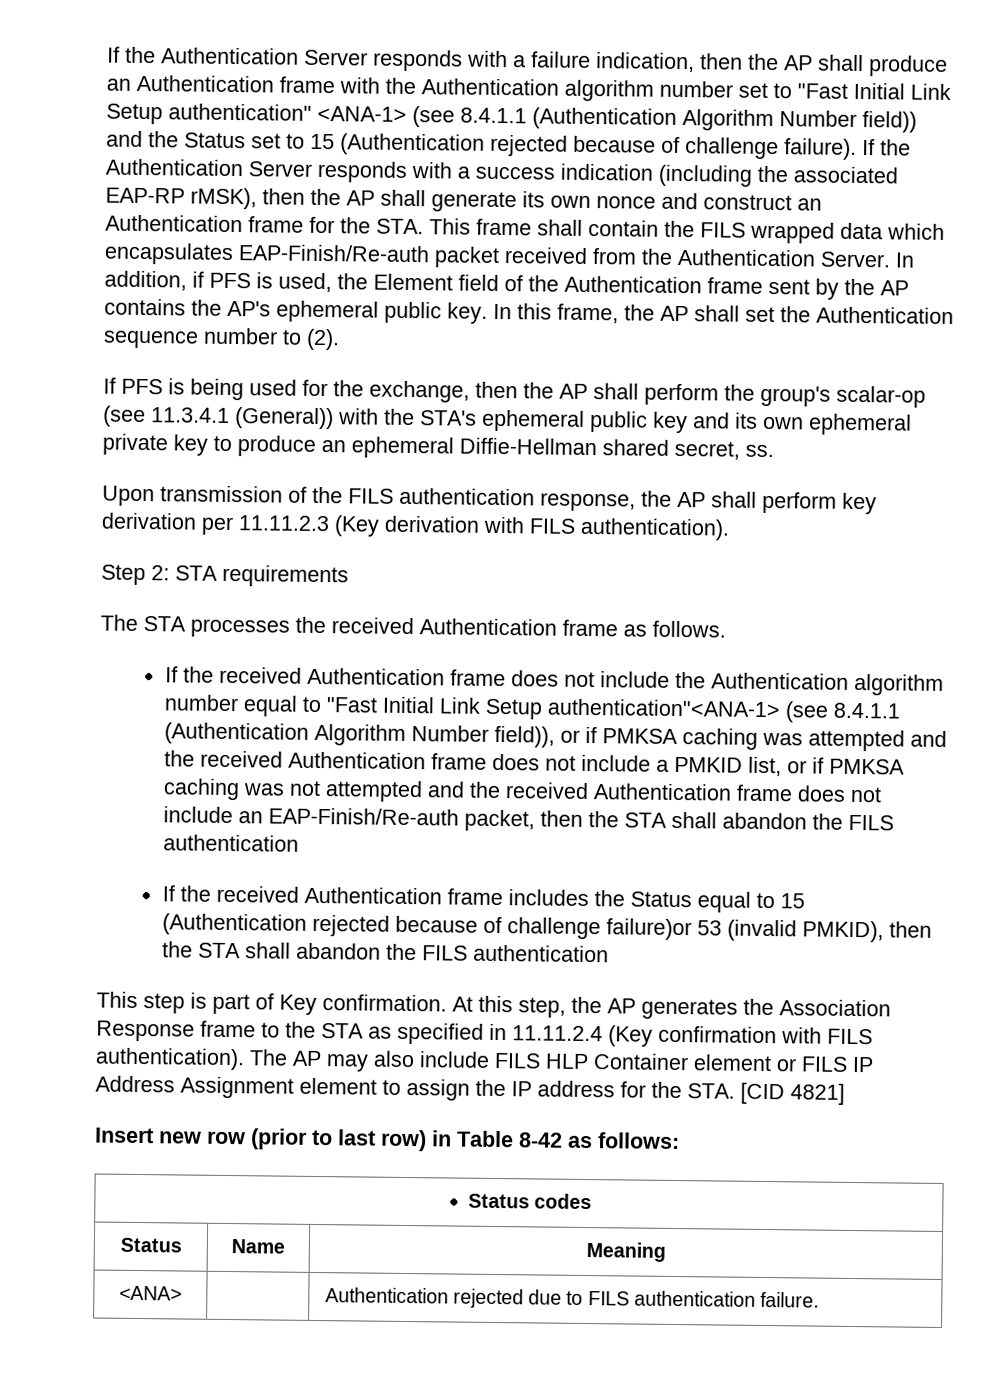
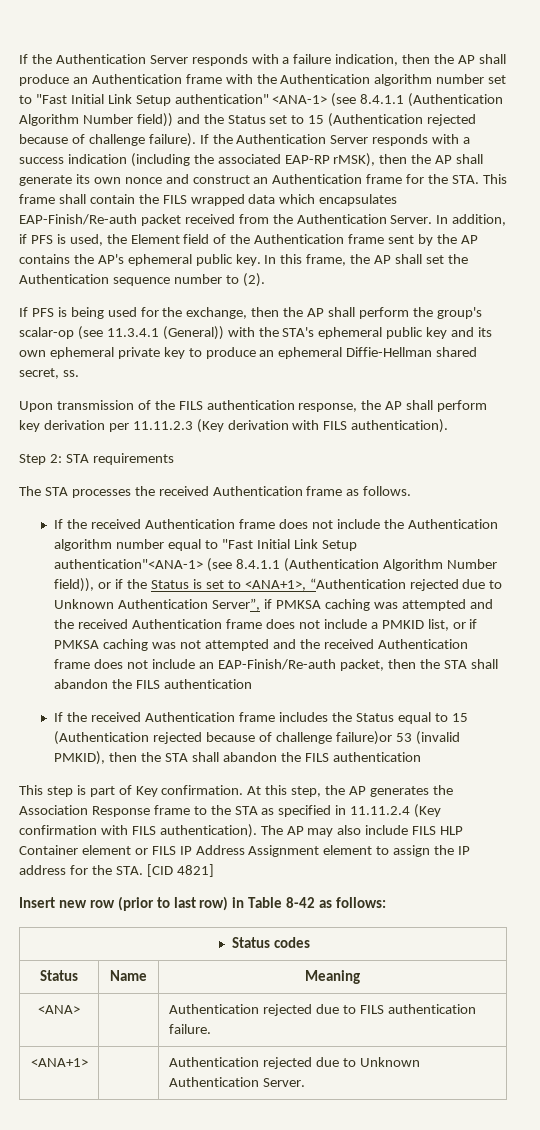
- If the received Authentication frame does not include the Authentication algorithm number equal to "Fast Initial Link Setup authentication"<ANA-1> (see 8.4.1.1 (Authentication Algorithm Number field)), or if PMKSA caching was attempted and the received Authentication frame does not include a PMKID list, or if PMKSA caching was not attempted and the received Authentication frame does not include an EAP-Finish/Re-auth packet, then the STA shall abandon the FILS authentication
+ If the received Authentication frame does not include the Authentication algorithm number equal to "Fast Initial Link Setup authentication"<ANA-1> (see 8.4.1.1 (Authentication Algorithm Number field)), or if the Status is set to <ANA+1>, “Authentication rejected due to Unknown Authentication Server”, if PMKSA caching was attempted and the received Authentication frame does not include a PMKID list, or if PMKSA caching was not attempted and the received Authentication frame does not include an EAP-Finish/Re-auth packet, then the STA shall abandon the FILS authentication
+ <ANA+1> | | Authentication rejected due to Unknown Authentication Server.

